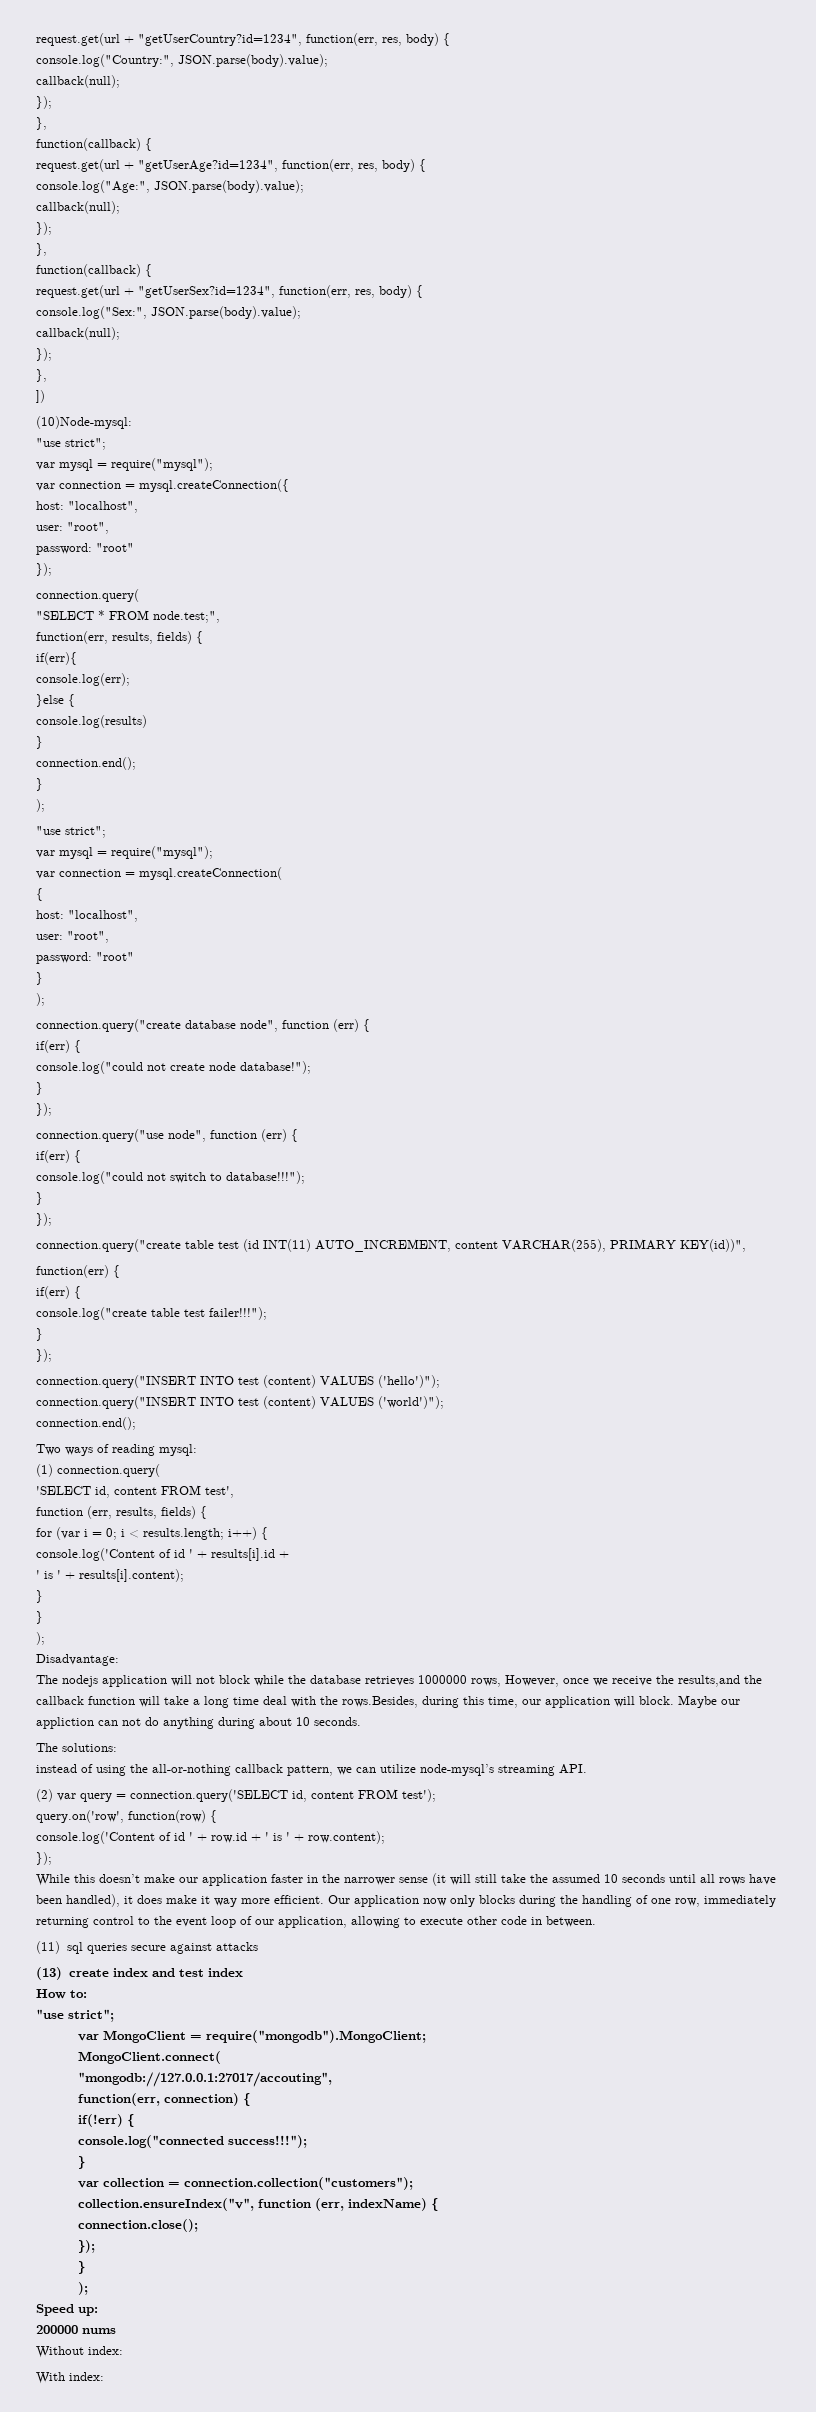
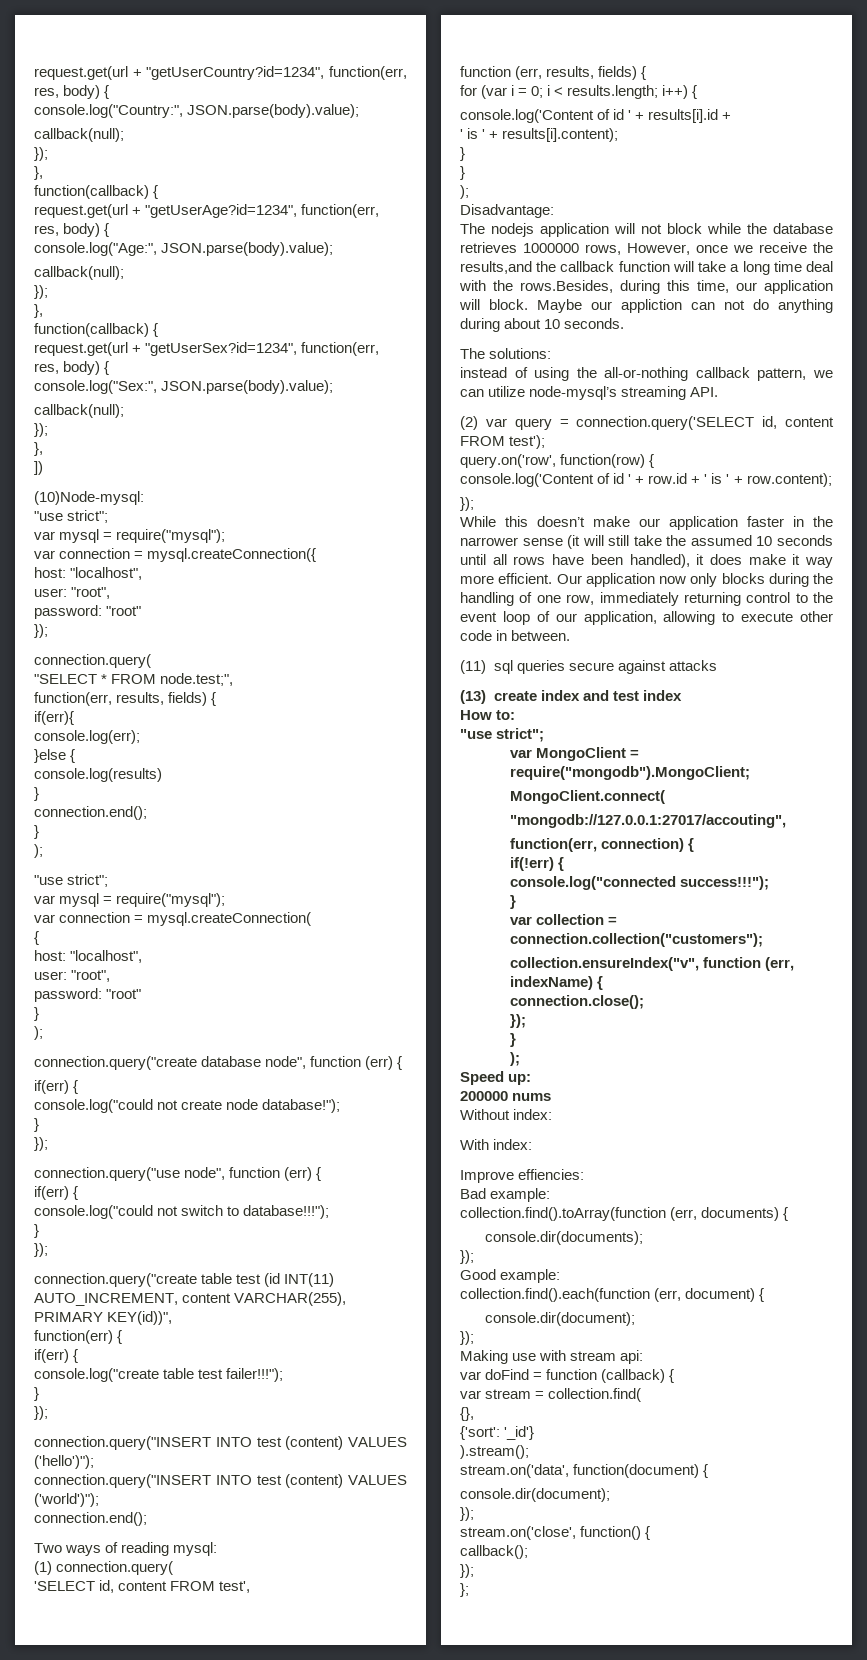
+ Improve effiencies:
+ Bad example:
+ collection.find().toArray(function (err, documents) {
+ console.dir(documents);
+ });
+ Good example:
+ collection.find().each(function (err, document) {
+ console.dir(document);
+ });
+ Making use with stream api:
+ var doFind = function (callback) {
+ var stream = collection.find(
+ {},
+ {'sort': '_id'}
+ ).stream();
+ stream.on('data', function(document) {
+ console.dir(document);
+ });
+ stream.on('close', function() {
+ callback();
+ });
+ };

